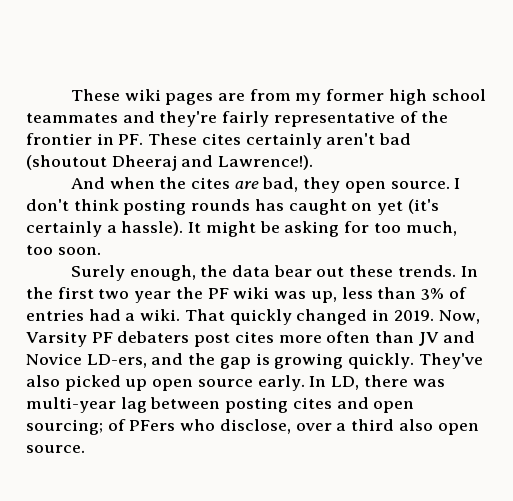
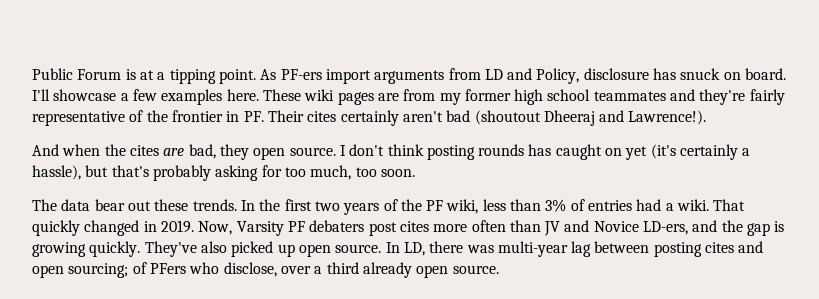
+ Public Forum is at a tipping point. As PF-ers import arguments from LD and Policy, disclosure has snuck on board. I'll showcase a few examples here.
- These wiki pages are from my former high school teammates and they're fairly representative of the frontier in PF. These cites certainly aren't bad (shoutout Dheeraj and Lawrence!).
+ These wiki pages are from my former high school teammates and they're fairly representative of the frontier in PF. Their cites certainly aren't bad (shoutout Dheeraj and Lawrence!).
- I don't think posting rounds has caught on yet (it's certainly a hassle). It might be asking for too much, too soon.
+ I don't think posting rounds has caught on yet (it's certainly a hassle), but that's probably asking for too much, too soon.
- Surely enough, the data bear out these trends.
+ The data bear out these trends.
- In the first two year the PF wiki was up, less than 3% of entries had a wiki.
+ In the first two years of the PF wiki, less than 3% of entries had a wiki.
- They've also picked up open source early.
+ They've also picked up open source.
- In LD, there was multi-year lag between posting cites and open sourcing; of PFers who disclose, over a third also open source.
+ In LD, there was multi-year lag between posting cites and open sourcing; of PFers who disclose, over a third already open source.

